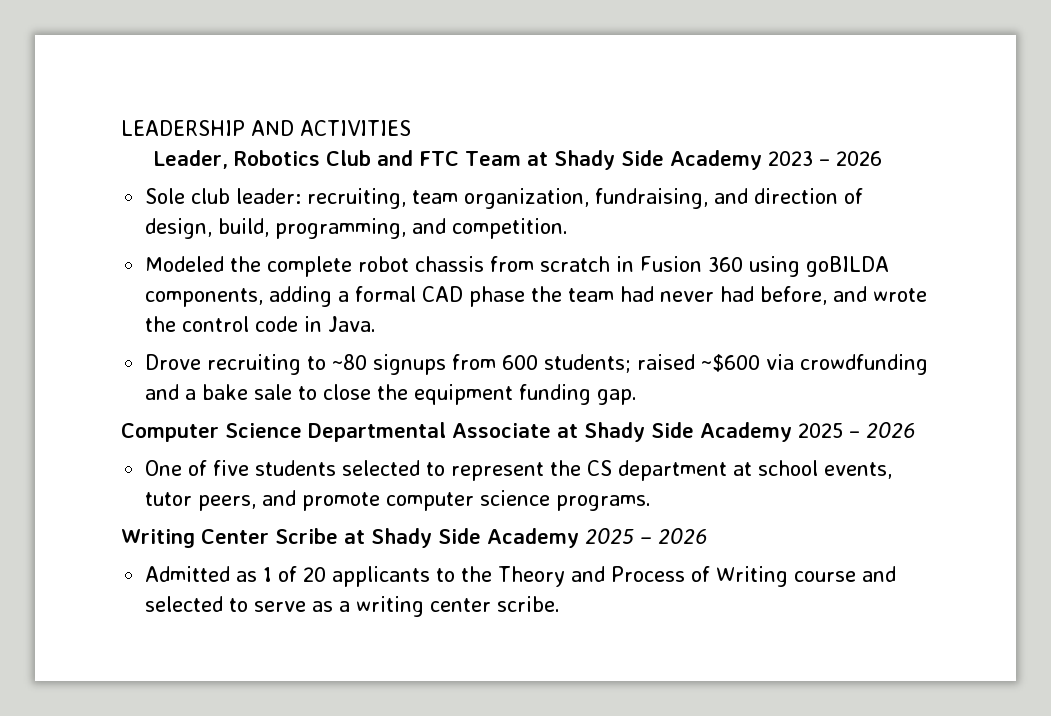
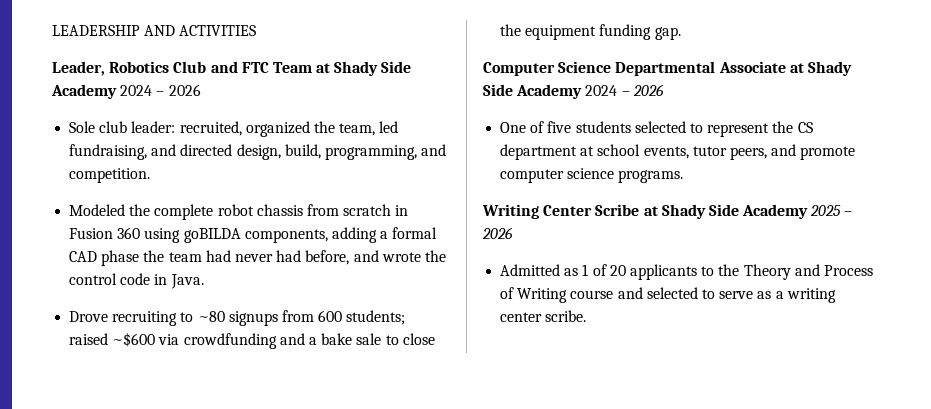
- Leader, Robotics Club and FTC Team at Shady Side Academy 2023 – 2026
+ Leader, Robotics Club and FTC Team at Shady Side Academy 2024 – 2026
- Sole club leader: recruiting, team organization, fundraising, and direction of design, build, programming, and competition.
+ Sole club leader: recruited, organized the team, led fundraising, and directed design, build, programming, and competition.
- Computer Science Departmental Associate at Shady Side Academy 2025 – 2026
+ Computer Science Departmental Associate at Shady Side Academy 2024 – 2026

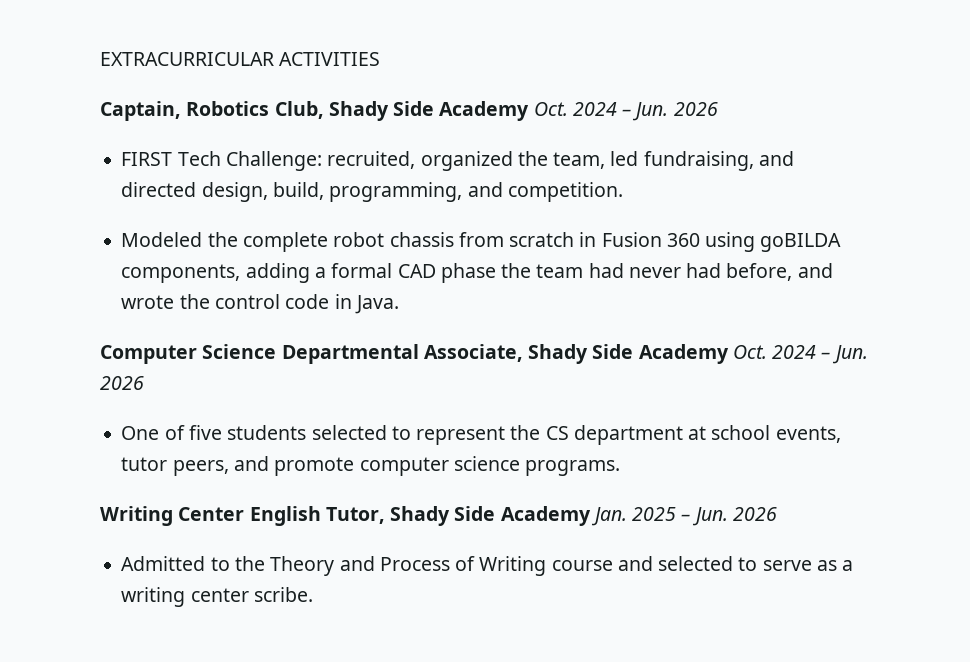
- LEADERSHIP AND ACTIVITIES
+ EXTRACURRICULAR ACTIVITIES
- Leader, Robotics Club and FTC Team at Shady Side Academy 2024 – 2026
- Sole club leader: recruited, organized the team, led fundraising, and directed design, build, programming, and competition.
+ Captain, Robotics Club, Shady Side Academy Oct. 2024 – Jun. 2026
+ FIRST Tech Challenge: recruited, organized the team, led fundraising, and directed design, build, programming, and competition.
- Drove recruiting to ~80 signups from 600 students; raised ~$600 via crowdfunding and a bake sale to close the equipment funding gap.
- Computer Science Departmental Associate at Shady Side Academy 2024 – 2026
+ Computer Science Departmental Associate, Shady Side Academy Oct. 2024 – Jun. 2026
- Writing Center Scribe at Shady Side Academy 2025 – 2026
+ Writing Center English Tutor, Shady Side Academy Jan. 2025 – Jun. 2026
- Admitted as 1 of 20 applicants to the Theory and Process of Writing course and selected to serve as a writing center scribe.
+ Admitted to the Theory and Process of Writing course and selected to serve as a writing center scribe.

